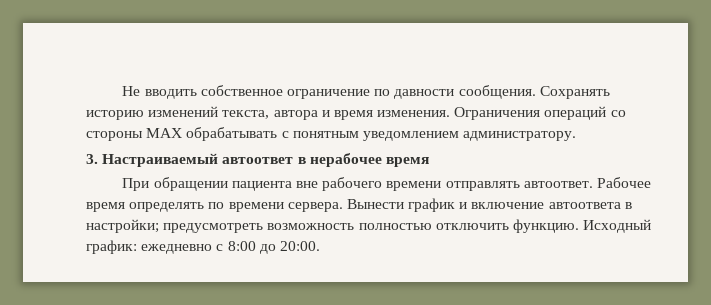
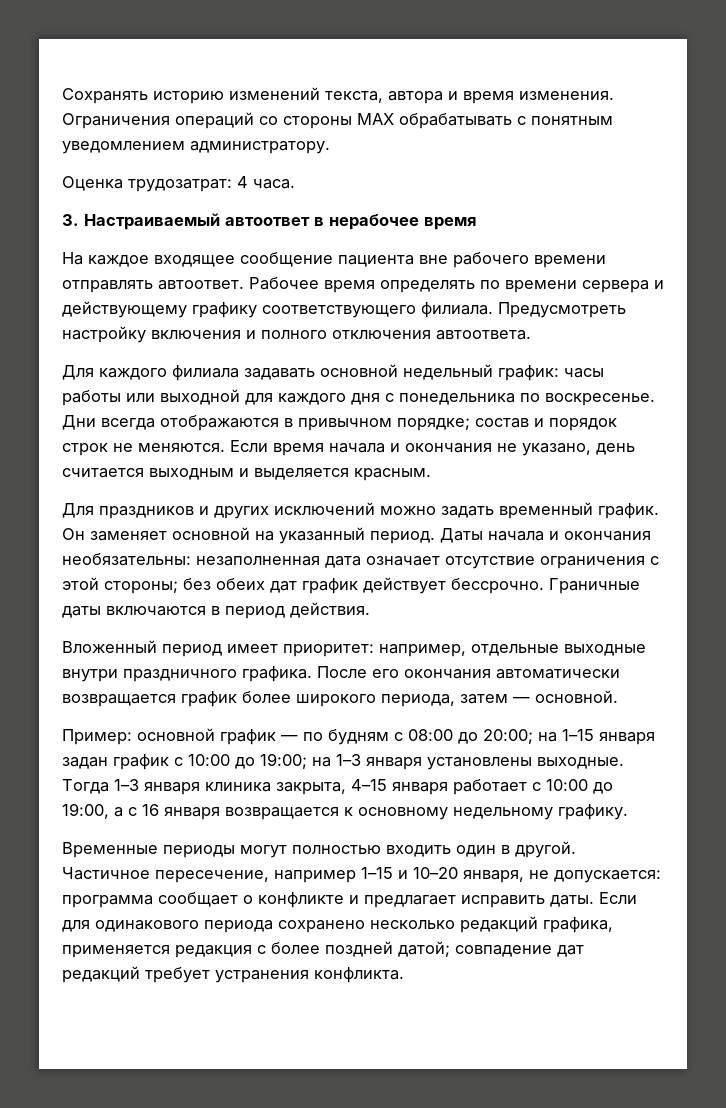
- Не вводить собственное ограничение по давности сообщения.
+ Оценка трудозатрат: 4 часа.
- При обращении пациента вне рабочего времени отправлять автоответ.
+ На каждое входящее сообщение пациента вне рабочего времени отправлять автоответ.
- Рабочее время определять по времени сервера. Вынести график и включение автоответа в настройки; предусмотреть возможность полностью отключить функцию. Исходный график: ежедневно с 8:00 до 20:00.
+ Рабочее время определять по времени сервера и действующему графику соответствующего филиала. Предусмотреть настройку включения и полного отключения автоответа.
+ Для каждого филиала задавать основной недельный график: часы работы или выходной для каждого дня с понедельника по воскресенье. Дни всегда отображаются в привычном порядке; состав и порядок строк не меняются. Если время начала и окончания не указано, день считается выходным и выделяется красным.
+ Для праздников и других исключений можно задать временный график. Он заменяет основной на указанный период. Даты начала и окончания необязательны: незаполненная дата означает отсутствие ограничения с этой стороны; без обеих дат график действует бессрочно. Граничные даты включаются в период действия.
+ Вложенный период имеет приоритет: например, отдельные выходные внутри праздничного графика. После его окончания автоматически возвращается график более широкого периода, затем — основной.
+ Пример: основной график — по будням с 08:00 до 20:00; на 1–15 января задан график с 10:00 до 19:00; на 1–3 января установлены выходные. Тогда 1–3 января клиника закрыта, 4–15 января работает с 10:00 до 19:00, а с 16 января возвращается к основному недельному графику.
+ Временные периоды могут полностью входить один в другой. Частичное пересечение, например 1–15 и 10–20 января, не допускается: программа сообщает о конфликте и предлагает исправить даты. Если для одинакового периода сохранено несколько редакций графика, применяется редакция с более поздней датой; совпадение дат редакций требует устранения конфликта.

